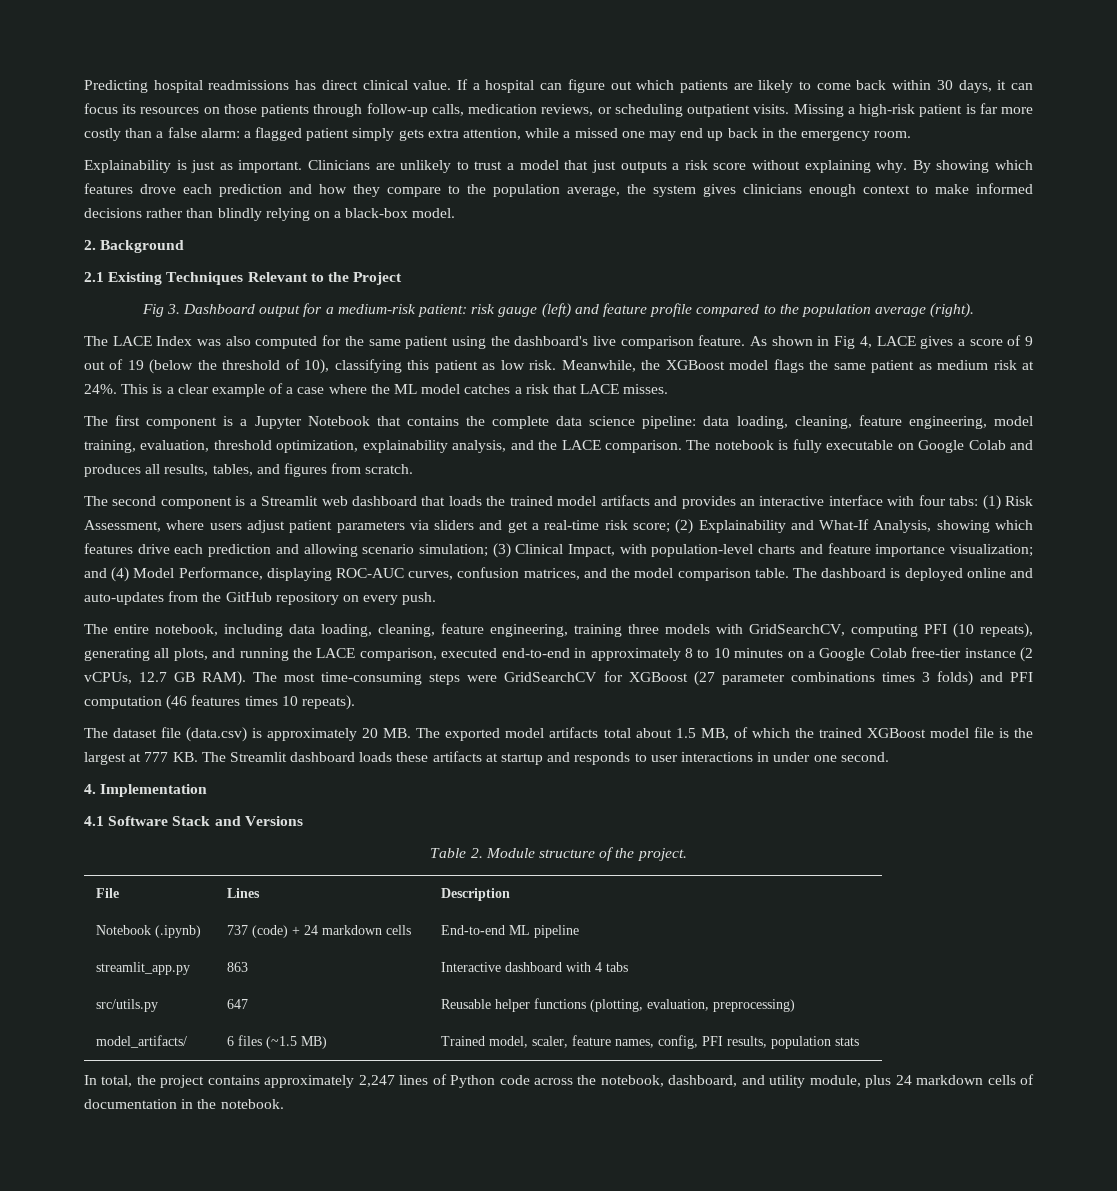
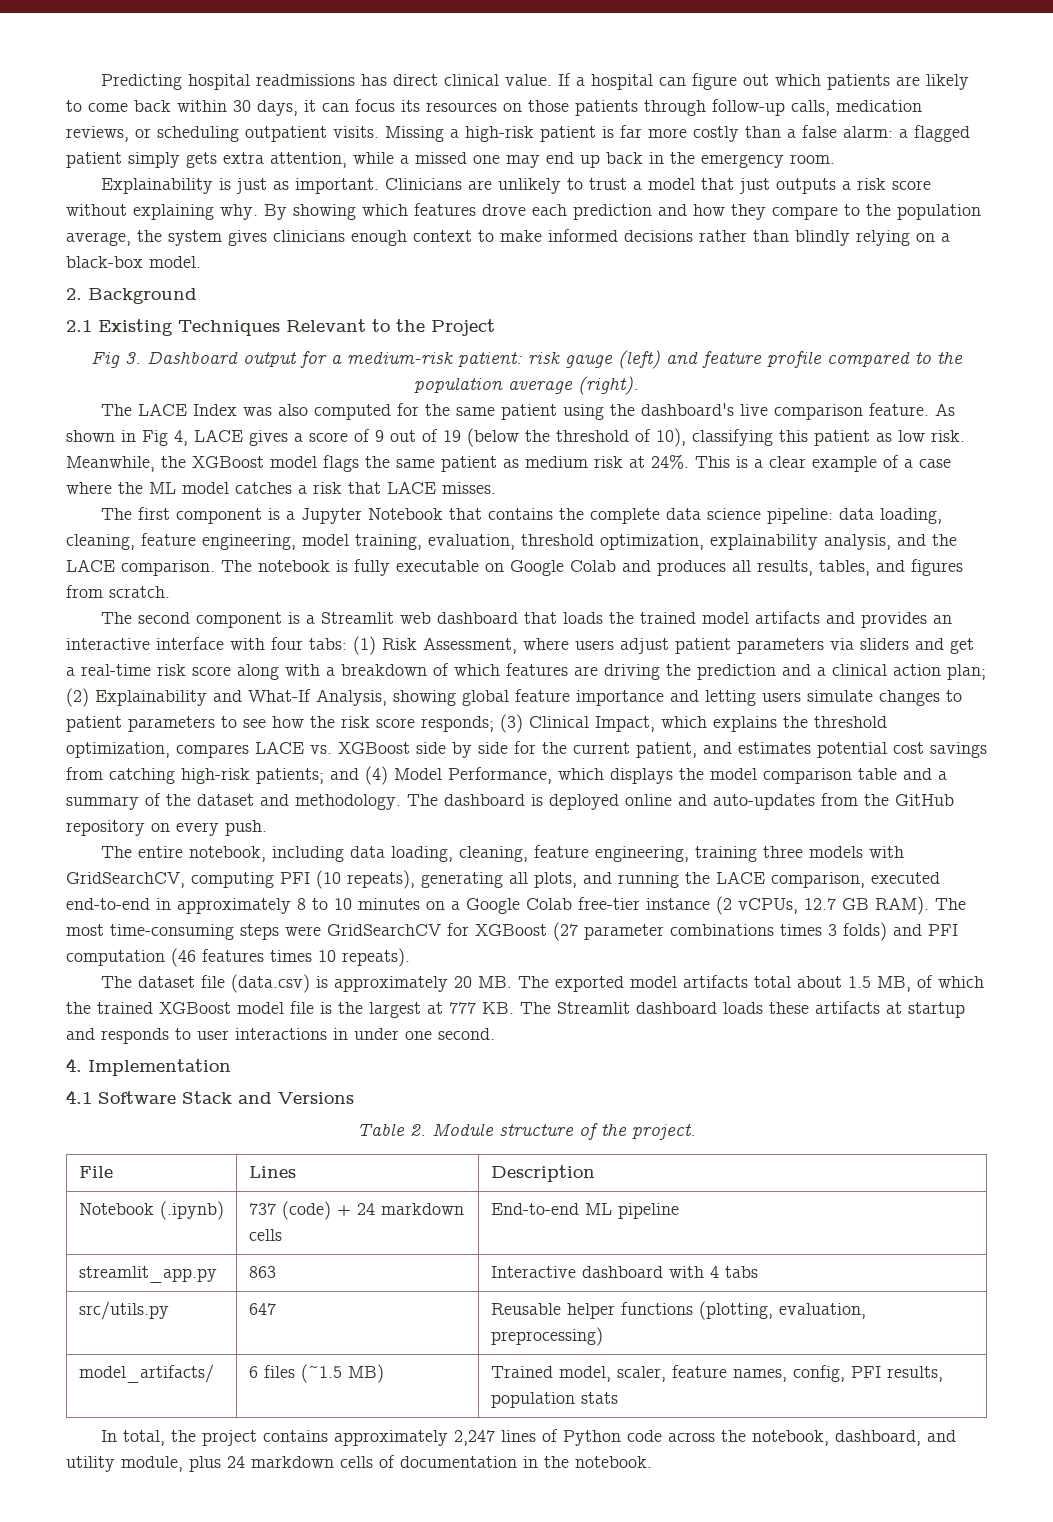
- The second component is a Streamlit web dashboard that loads the trained model artifacts and provides an interactive interface with four tabs: (1) Risk Assessment, where users adjust patient parameters via sliders and get a real-time risk score; (2) Explainability and What-If Analysis, showing which features drive each prediction and allowing scenario simulation; (3) Clinical Impact, with population-level charts and feature importance visualization; and (4) Model Performance, displaying ROC-AUC curves, confusion matrices, and the model comparison table.
+ The second component is a Streamlit web dashboard that loads the trained model artifacts and provides an interactive interface with four tabs: (1) Risk Assessment, where users adjust patient parameters via sliders and get a real-time risk score along with a breakdown of which features are driving the prediction and a clinical action plan; (2) Explainability and What-If Analysis, showing global feature importance and letting users simulate changes to patient parameters to see how the risk score responds; (3) Clinical Impact, which explains the threshold optimization, compares LACE vs. XGBoost side by side for the current patient, and estimates potential cost savings from catching high-risk patients; and (4) Model Performance, which displays the model comparison table and a summary of the dataset and methodology.

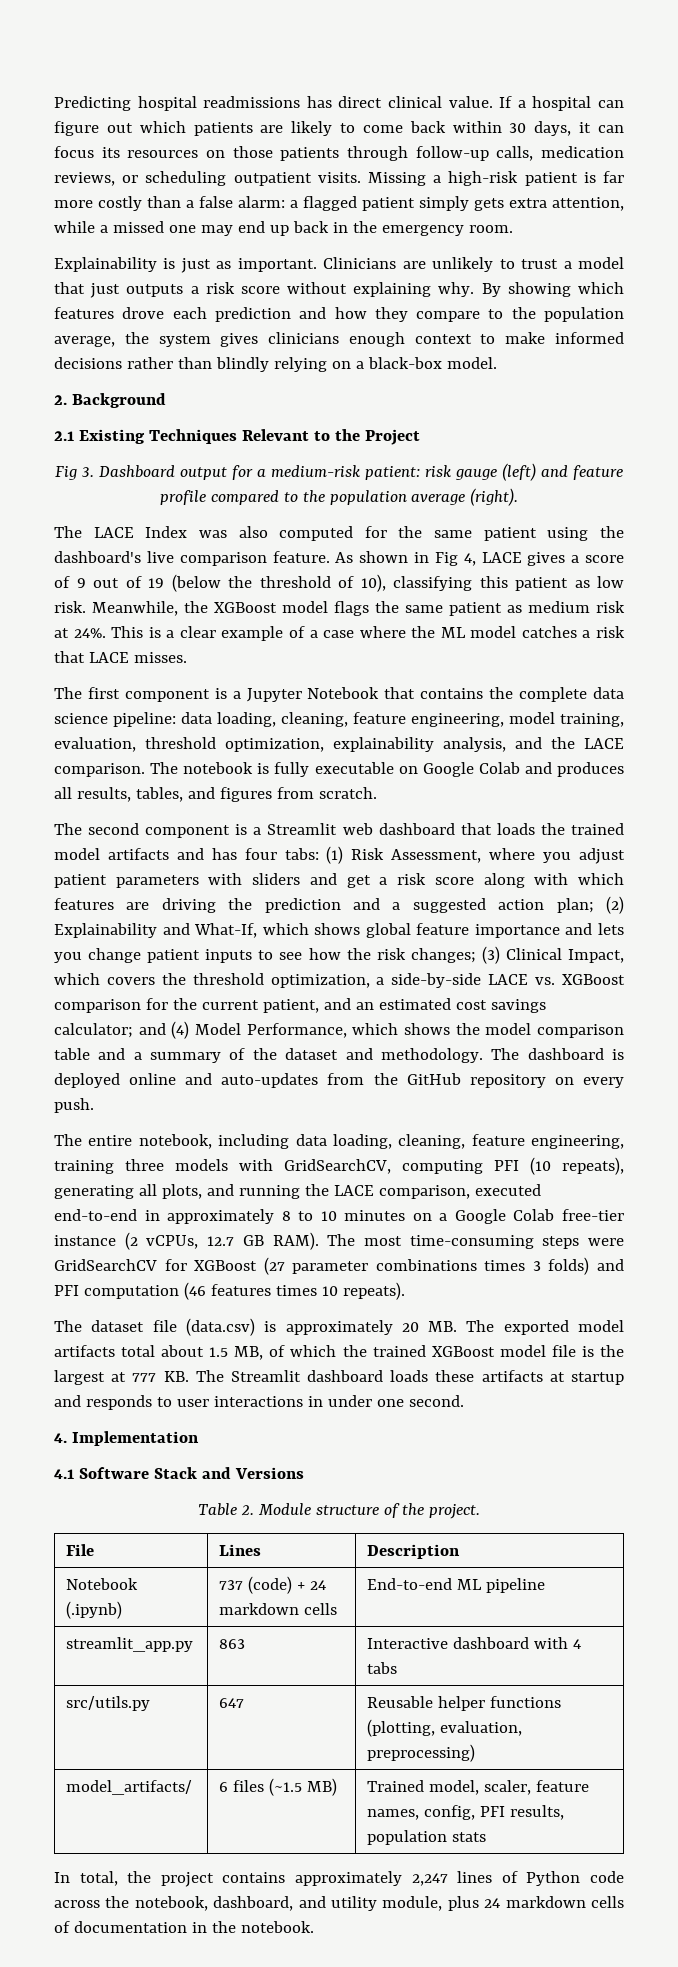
- The second component is a Streamlit web dashboard that loads the trained model artifacts and provides an interactive interface with four tabs:
+ The second component is a Streamlit web dashboard that loads the trained model artifacts and has four tabs:
- (1) Risk Assessment, where users adjust patient parameters via sliders and get a real-time risk score along with a breakdown of which features are driving the prediction and a clinical action plan;
+ (1) Risk Assessment, where you adjust patient parameters with sliders and get a risk score along with which features are driving the prediction and a suggested action plan;
- (2) Explainability and What-If Analysis, showing global feature importance and letting users simulate changes to patient parameters to see how the risk score responds;
+ (2) Explainability and What-If, which shows global feature importance and lets you change patient inputs to see how the risk changes;
- (3) Clinical Impact, which explains the threshold optimization, compares LACE vs. XGBoost side by side for the current patient, and estimates potential cost savings from catching high-risk patients;
+ (3) Clinical Impact, which covers the threshold optimization, a side-by-side LACE vs. XGBoost comparison for the current patient, and an estimated cost savings calculator;
- and (4) Model Performance, which displays the model comparison table and a summary of the dataset and methodology.
+ and (4) Model Performance, which shows the model comparison table and a summary of the dataset and methodology.

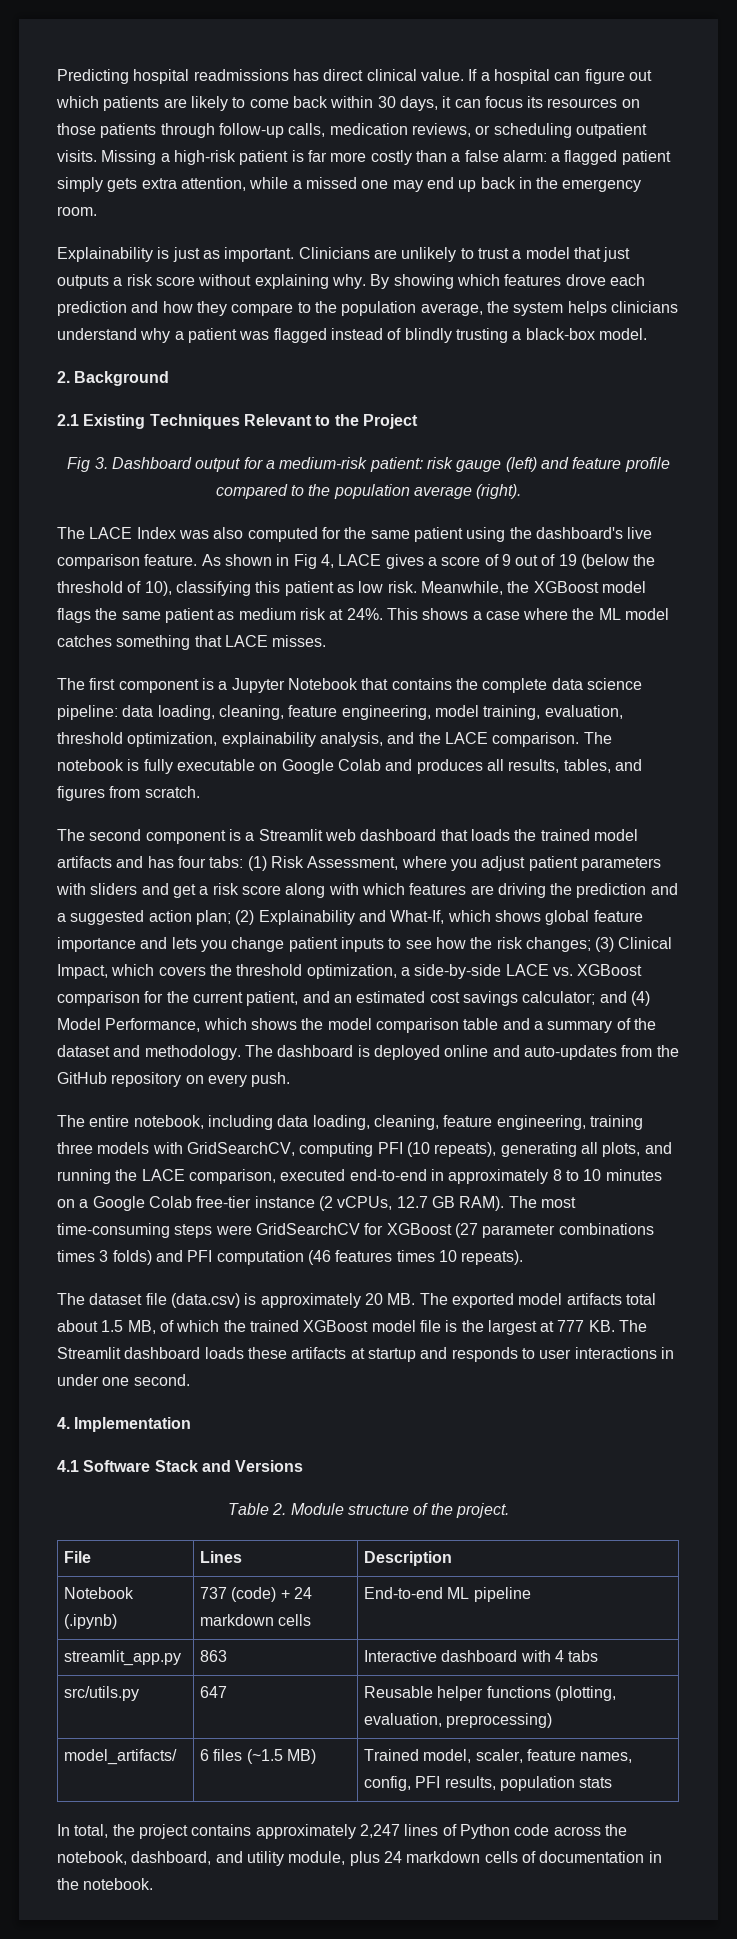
- By showing which features drove each prediction and how they compare to the population average, the system gives clinicians enough context to make informed decisions rather than blindly relying on a black-box model.
+ By showing which features drove each prediction and how they compare to the population average, the system helps clinicians understand why a patient was flagged instead of blindly trusting a black-box model.
- This is a clear example of a case where the ML model catches a risk that LACE misses.
+ This shows a case where the ML model catches something that LACE misses.

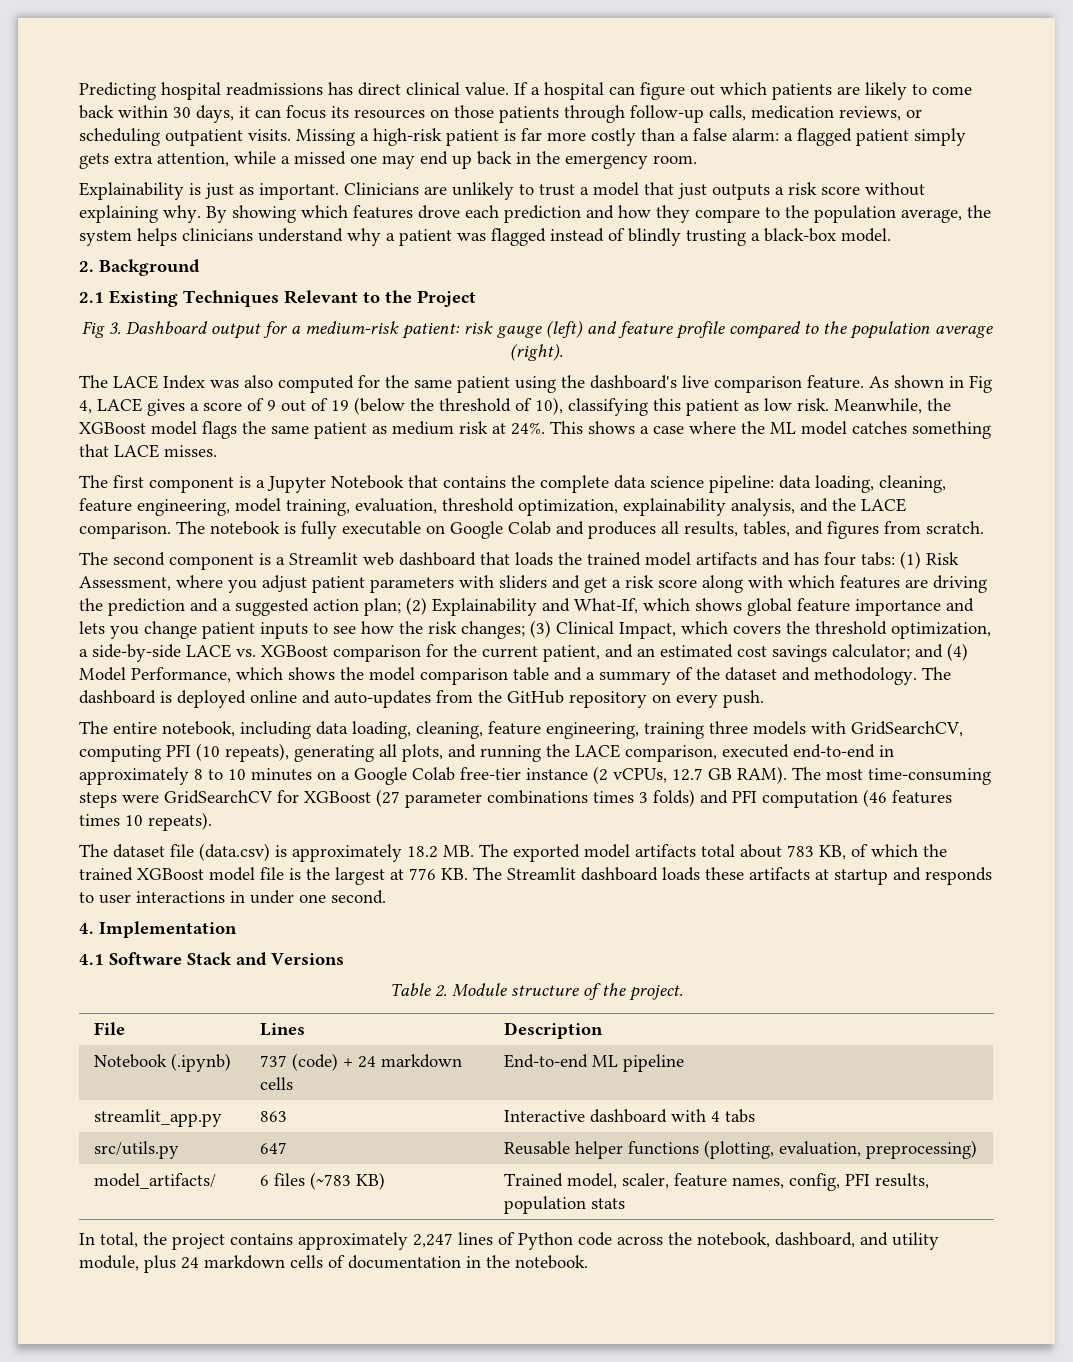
- The dataset file (data.csv) is approximately 20 MB. The exported model artifacts total about 1.5 MB, of which the trained XGBoost model file is the largest at 777 KB. The Streamlit dashboard loads these artifacts at startup and responds to user interactions in under one second.
+ The dataset file (data.csv) is approximately 18.2 MB. The exported model artifacts total about 783 KB, of which the trained XGBoost model file is the largest at 776 KB. The Streamlit dashboard loads these artifacts at startup and responds to user interactions in under one second.
- model_artifacts/ | 6 files (~1.5 MB) | Trained model, scaler, feature names, config, PFI results, population stats
+ model_artifacts/ | 6 files (~783 KB) | Trained model, scaler, feature names, config, PFI results, population stats

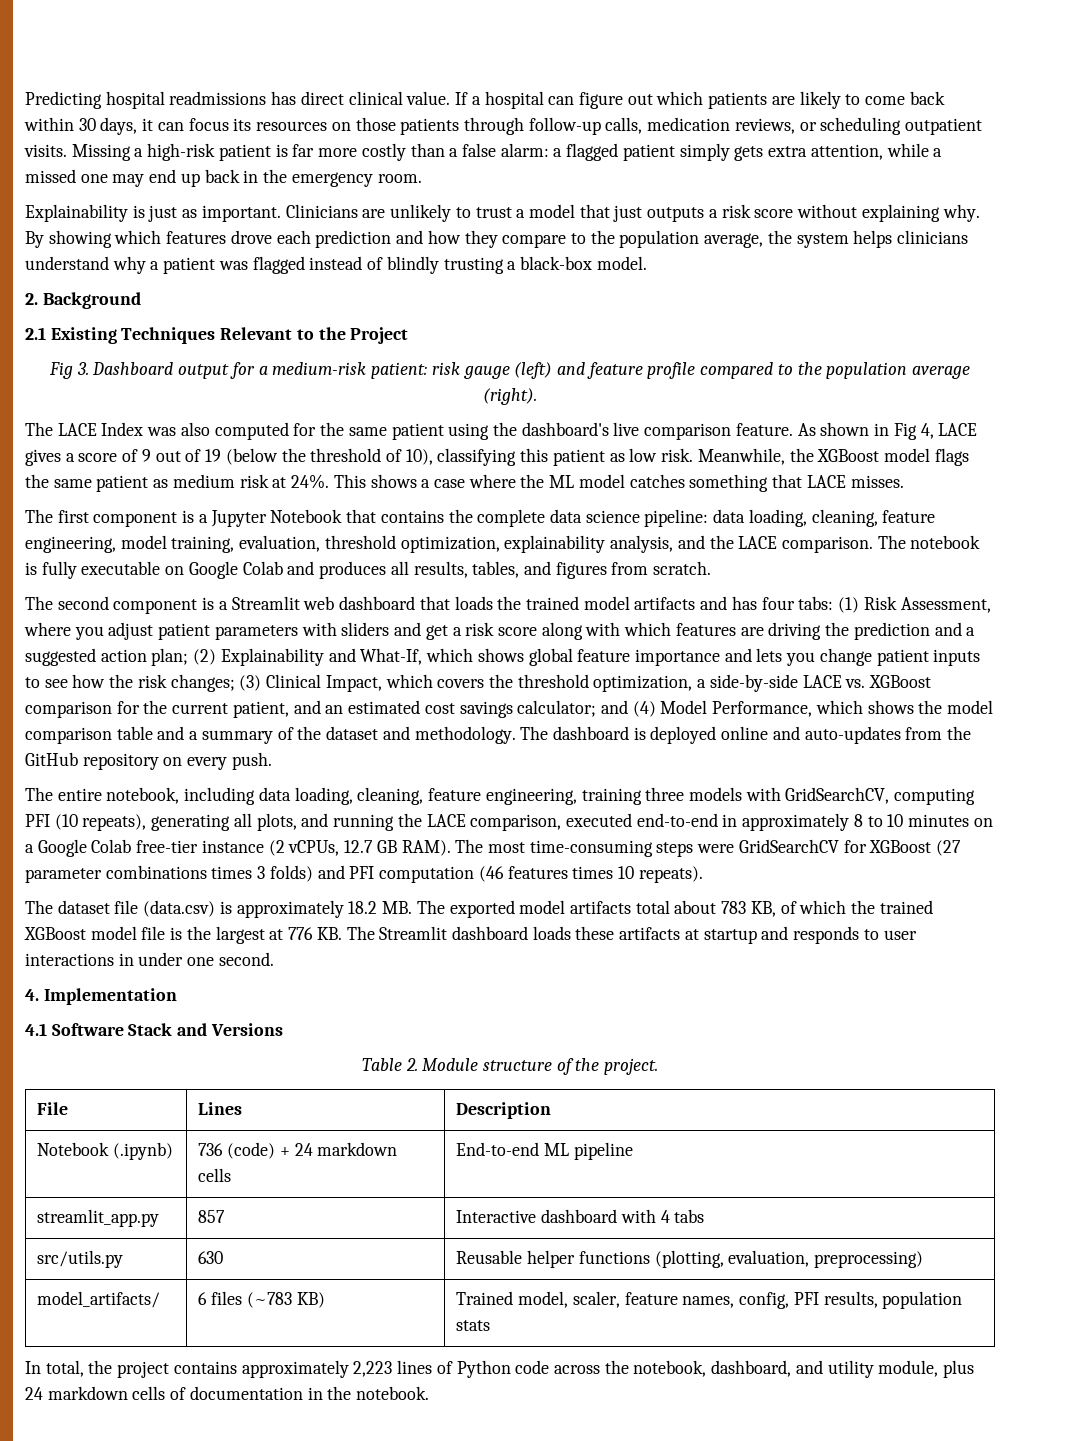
- Notebook (.ipynb) | 737 (code) + 24 markdown cells | End-to-end ML pipeline
+ Notebook (.ipynb) | 736 (code) + 24 markdown cells | End-to-end ML pipeline
- streamlit_app.py | 863 | Interactive dashboard with 4 tabs
+ streamlit_app.py | 857 | Interactive dashboard with 4 tabs
- src/utils.py | 647 | Reusable helper functions (plotting, evaluation, preprocessing)
+ src/utils.py | 630 | Reusable helper functions (plotting, evaluation, preprocessing)
- In total, the project contains approximately 2,247 lines of Python code across the notebook, dashboard, and utility module, plus 24 markdown cells of documentation in the notebook.
+ In total, the project contains approximately 2,223 lines of Python code across the notebook, dashboard, and utility module, plus 24 markdown cells of documentation in the notebook.

